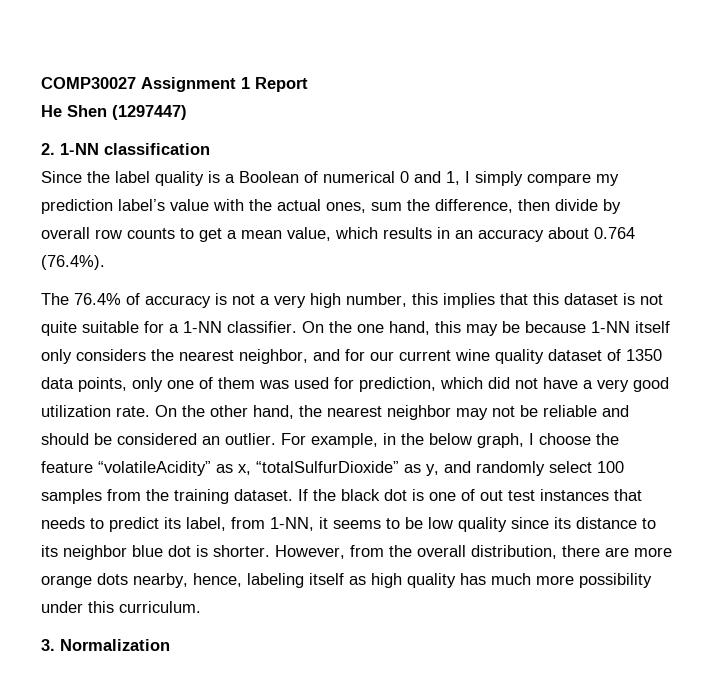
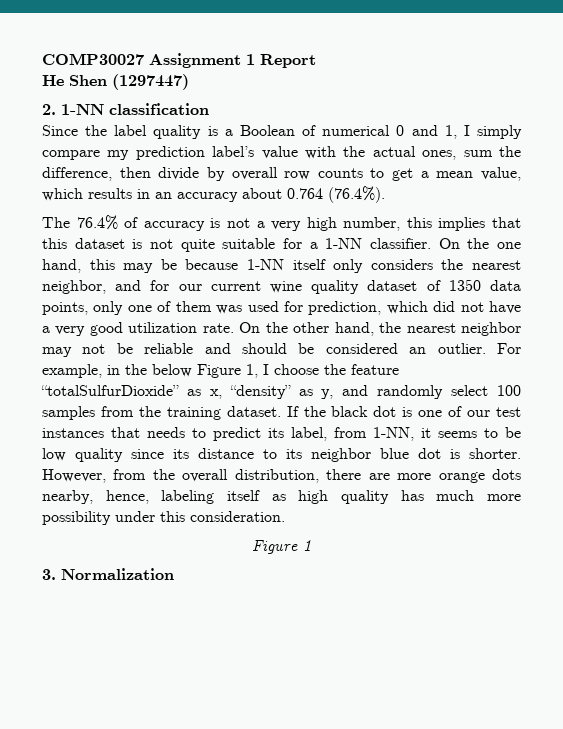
- For example, in the below graph, I choose the feature “volatileAcidity” as x, “totalSulfurDioxide” as y, and randomly select 100 samples from the training dataset.
+ For example, in the below Figure 1, I choose the feature “totalSulfurDioxide” as x, “density” as y, and randomly select 100 samples from the training dataset.
- If the black dot is one of out test instances that needs to predict its label, from 1-NN, it seems to be low quality since its distance to its neighbor blue dot is shorter.
+ If the black dot is one of our test instances that needs to predict its label, from 1-NN, it seems to be low quality since its distance to its neighbor blue dot is shorter.
- However, from the overall distribution, there are more orange dots nearby, hence, labeling itself as high quality has much more possibility under this curriculum.
+ However, from the overall distribution, there are more orange dots nearby, hence, labeling itself as high quality has much more possibility under this consideration.
+ Figure 1

